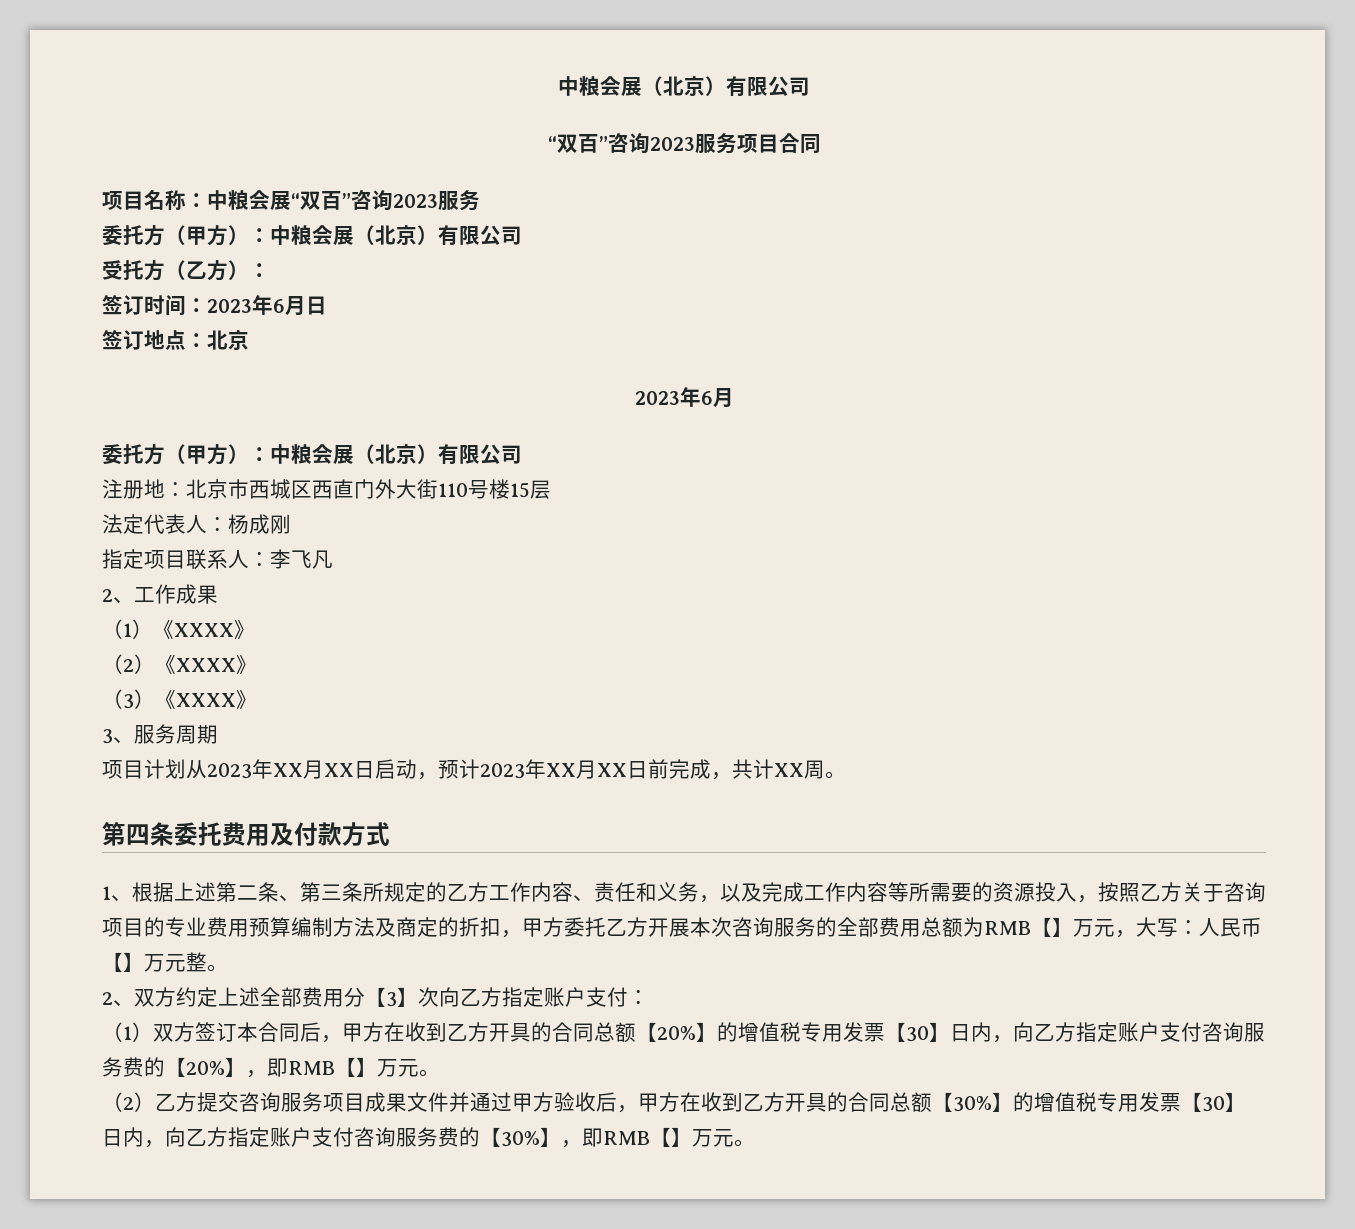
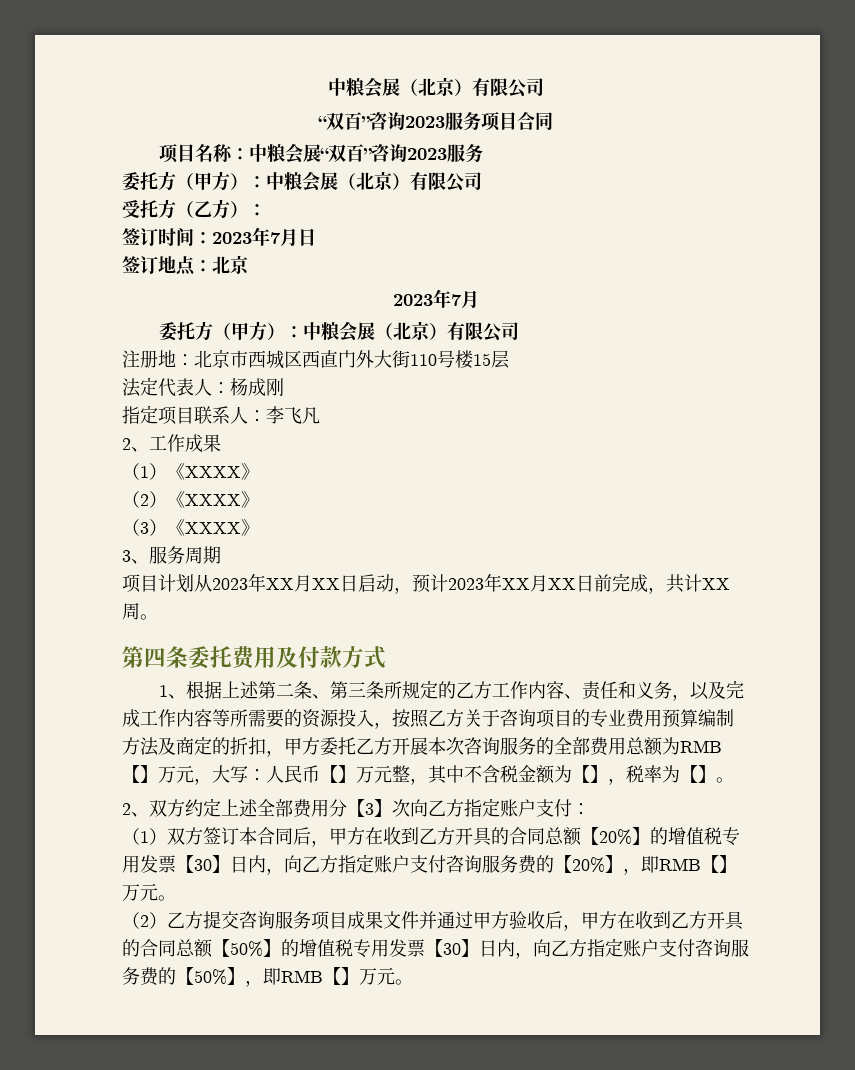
- 签订时间：2023年6月日
+ 签订时间：2023年7月日
  签订地点：北京
- 2023年6月
+ 2023年7月
- 1、根据上述第二条、第三条所规定的乙方工作内容、责任和义务，以及完成工作内容等所需要的资源投入，按照乙方关于咨询项目的专业费用预算编制方法及商定的折扣，甲方委托乙方开展本次咨询服务的全部费用总额为RMB【】万元，大写：人民币【】万元整。
+ 1、根据上述第二条、第三条所规定的乙方工作内容、责任和义务，以及完成工作内容等所需要的资源投入，按照乙方关于咨询项目的专业费用预算编制方法及商定的折扣，甲方委托乙方开展本次咨询服务的全部费用总额为RMB【】万元，大写：人民币【】万元整，其中不含税金额为【】，税率为【】。
- （2）乙方提交咨询服务项目成果文件并通过甲方验收后，甲方在收到乙方开具的合同总额【30%】的增值税专用发票【30】日内，向乙方指定账户支付咨询服务费的【30%】，即RMB【】万元。
+ （2）乙方提交咨询服务项目成果文件并通过甲方验收后，甲方在收到乙方开具的合同总额【50%】的增值税专用发票【30】日内，向乙方指定账户支付咨询服务费的【50%】，即RMB【】万元。

